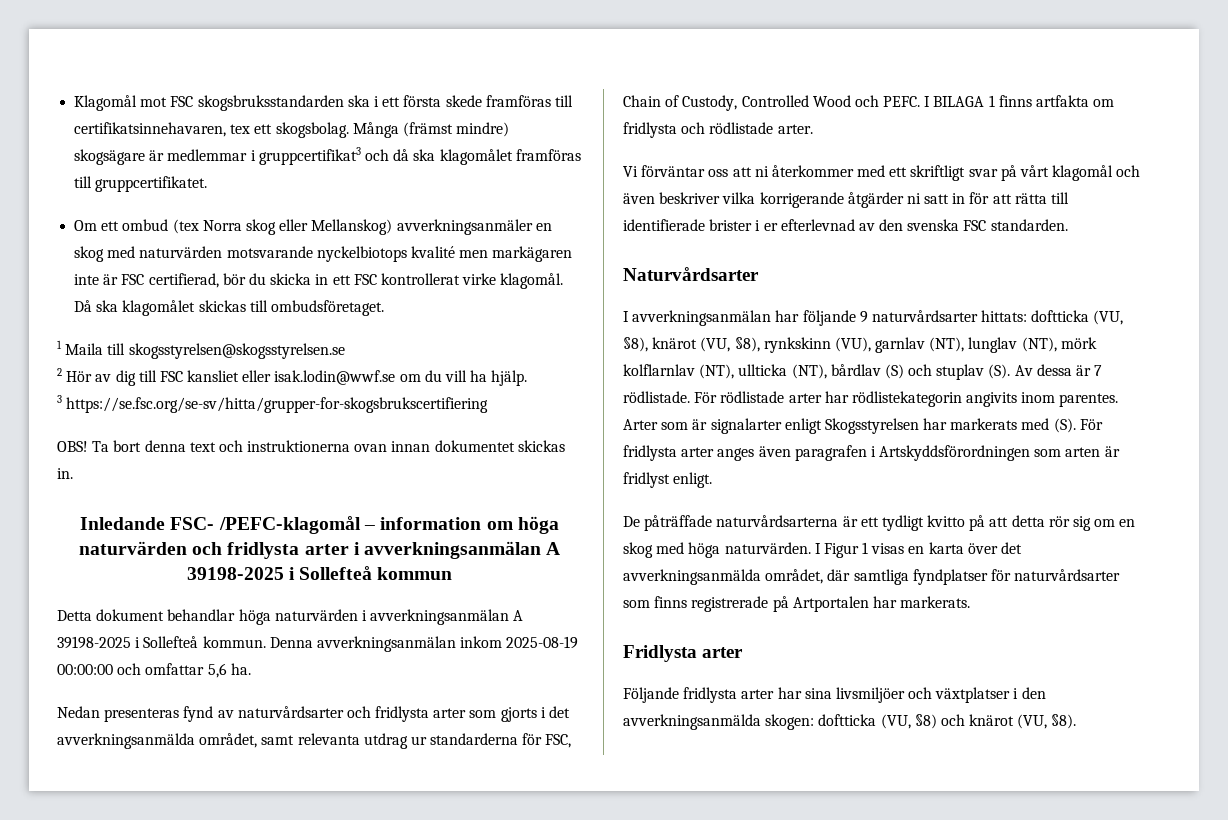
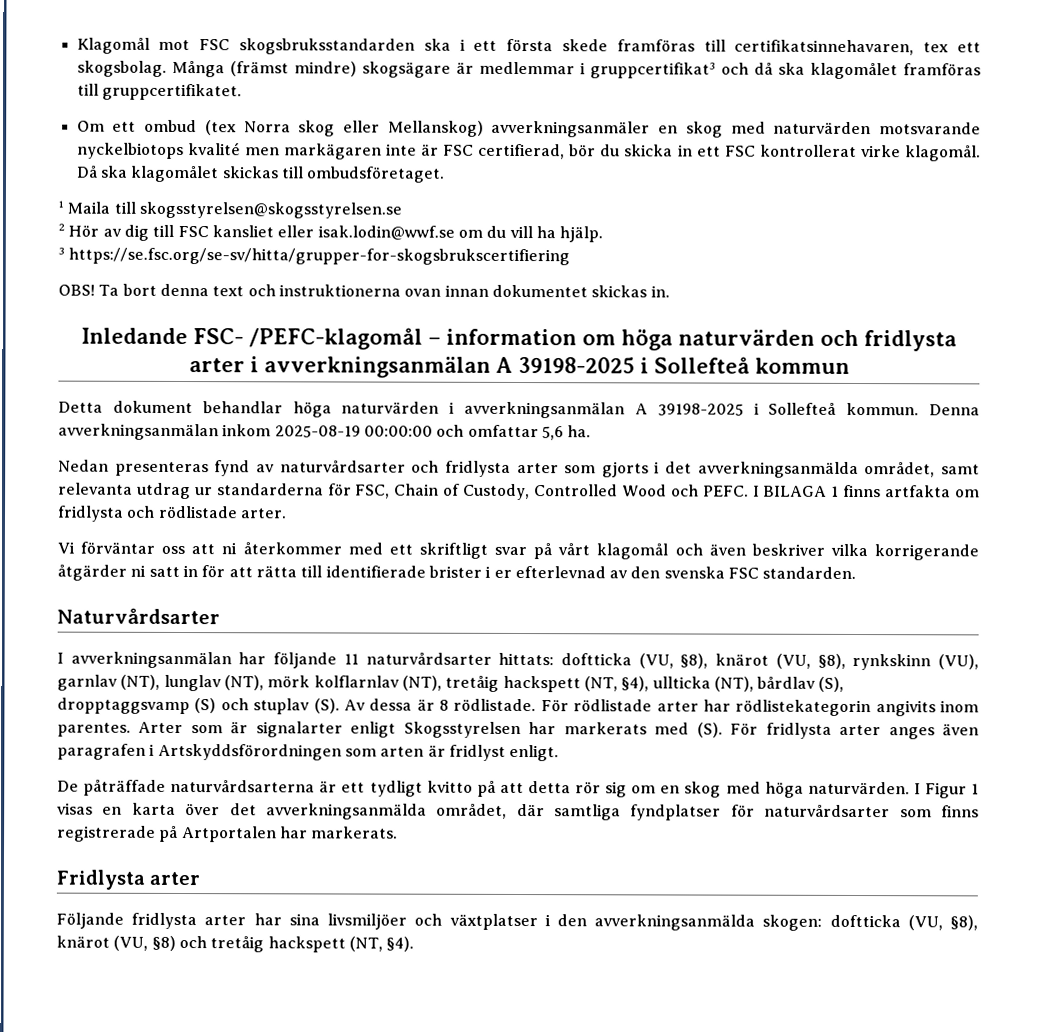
- I avverkningsanmälan har följande 9 naturvårdsarter hittats: doftticka (VU, §8), knärot (VU, §8), rynkskinn (VU), garnlav (NT), lunglav (NT), mörk kolflarnlav (NT), ullticka (NT), bårdlav (S) och stuplav (S). Av dessa är 7 rödlistade.
+ I avverkningsanmälan har följande 11 naturvårdsarter hittats: doftticka (VU, §8), knärot (VU, §8), rynkskinn (VU), garnlav (NT), lunglav (NT), mörk kolflarnlav (NT), tretåig hackspett (NT, §4), ullticka (NT), bårdlav (S), dropptaggsvamp (S) och stuplav (S). Av dessa är 8 rödlistade.
- Följande fridlysta arter har sina livsmiljöer och växtplatser i den avverkningsanmälda skogen: doftticka (VU, §8) och knärot (VU, §8).
+ Följande fridlysta arter har sina livsmiljöer och växtplatser i den avverkningsanmälda skogen: doftticka (VU, §8), knärot (VU, §8) och tretåig hackspett (NT, §4).

